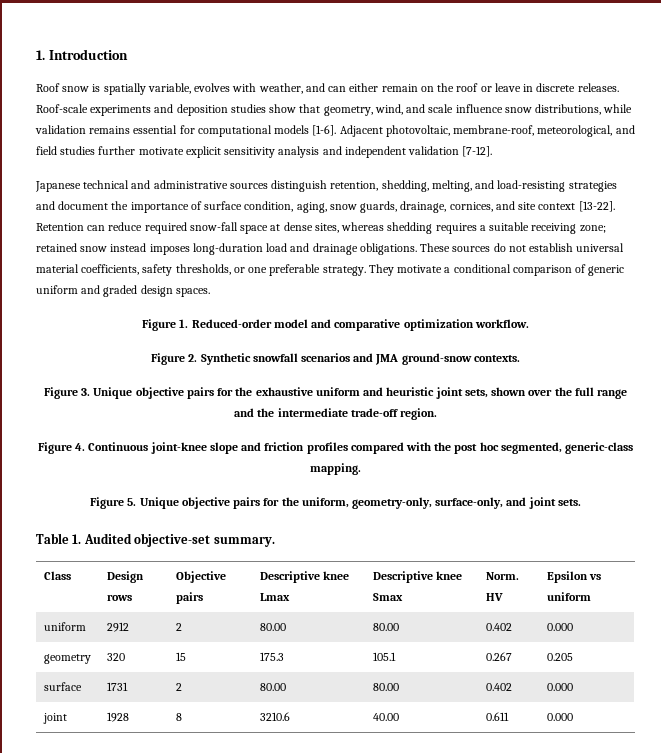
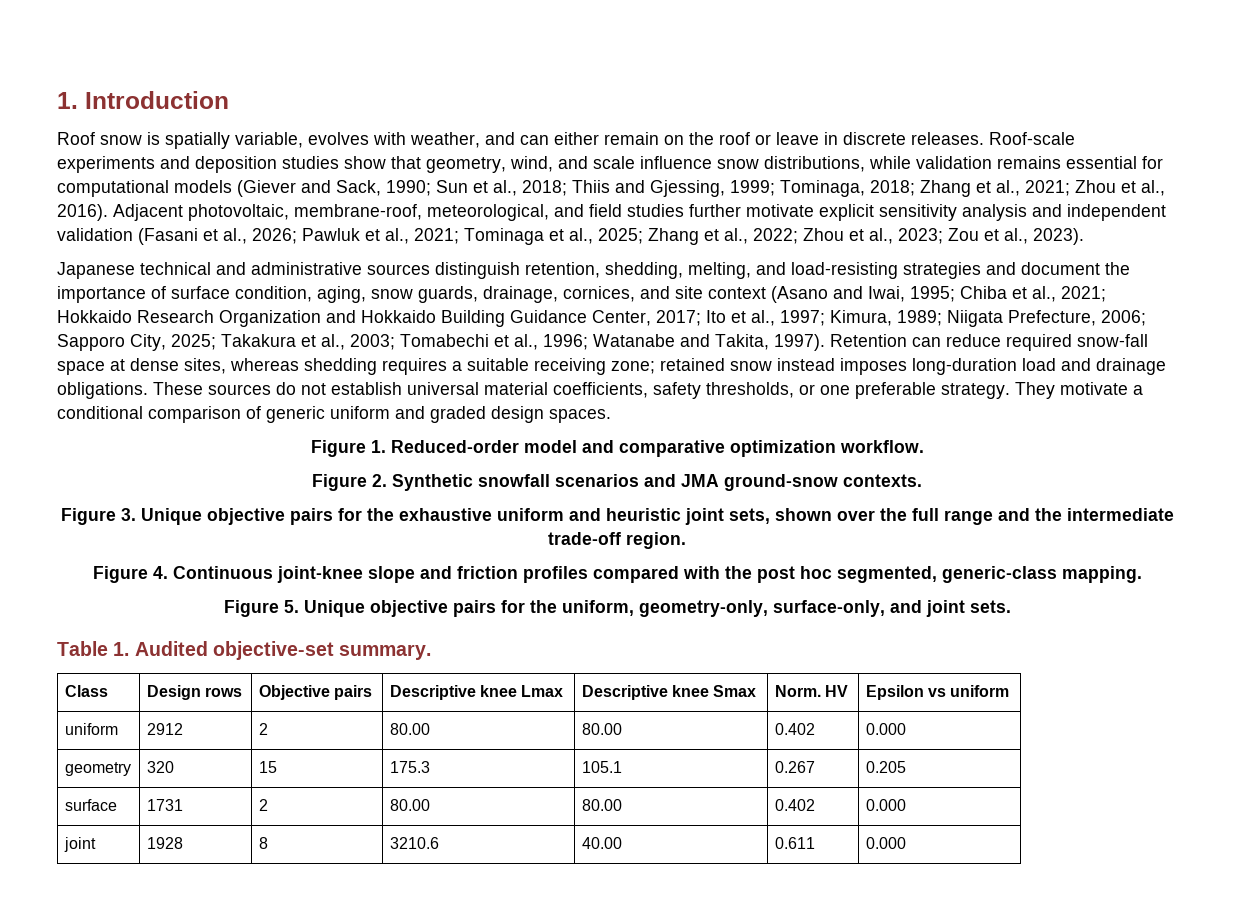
- Roof-scale experiments and deposition studies show that geometry, wind, and scale influence snow distributions, while validation remains essential for computational models [1-6].
+ Roof-scale experiments and deposition studies show that geometry, wind, and scale influence snow distributions, while validation remains essential for computational models (Giever and Sack, 1990; Sun et al., 2018; Thiis and Gjessing, 1999; Tominaga, 2018; Zhang et al., 2021; Zhou et al., 2016).
- Adjacent photovoltaic, membrane-roof, meteorological, and field studies further motivate explicit sensitivity analysis and independent validation [7-12].
+ Adjacent photovoltaic, membrane-roof, meteorological, and field studies further motivate explicit sensitivity analysis and independent validation (Fasani et al., 2026; Pawluk et al., 2021; Tominaga et al., 2025; Zhang et al., 2022; Zhou et al., 2023; Zou et al., 2023).
- Japanese technical and administrative sources distinguish retention, shedding, melting, and load-resisting strategies and document the importance of surface condition, aging, snow guards, drainage, cornices, and site context [13-22].
+ Japanese technical and administrative sources distinguish retention, shedding, melting, and load-resisting strategies and document the importance of surface condition, aging, snow guards, drainage, cornices, and site context (Asano and Iwai, 1995; Chiba et al., 2021; Hokkaido Research Organization and Hokkaido Building Guidance Center, 2017; Ito et al., 1997; Kimura, 1989; Niigata Prefecture, 2006; Sapporo City, 2025; Takakura et al., 2003; Tomabechi et al., 1996; Watanabe and Takita, 1997).

